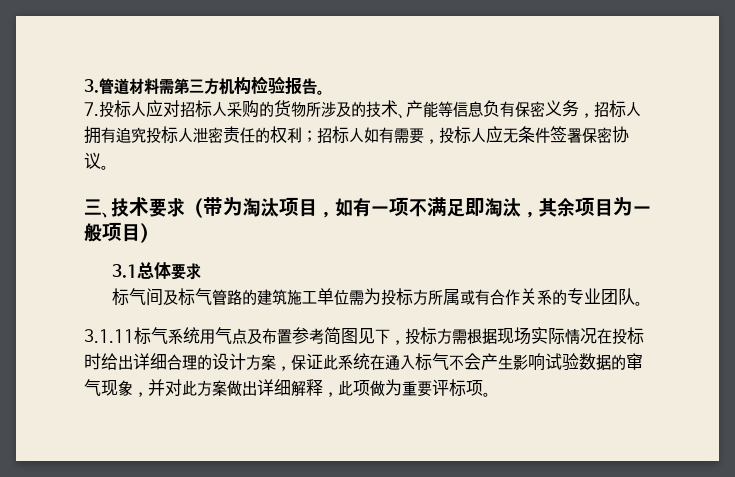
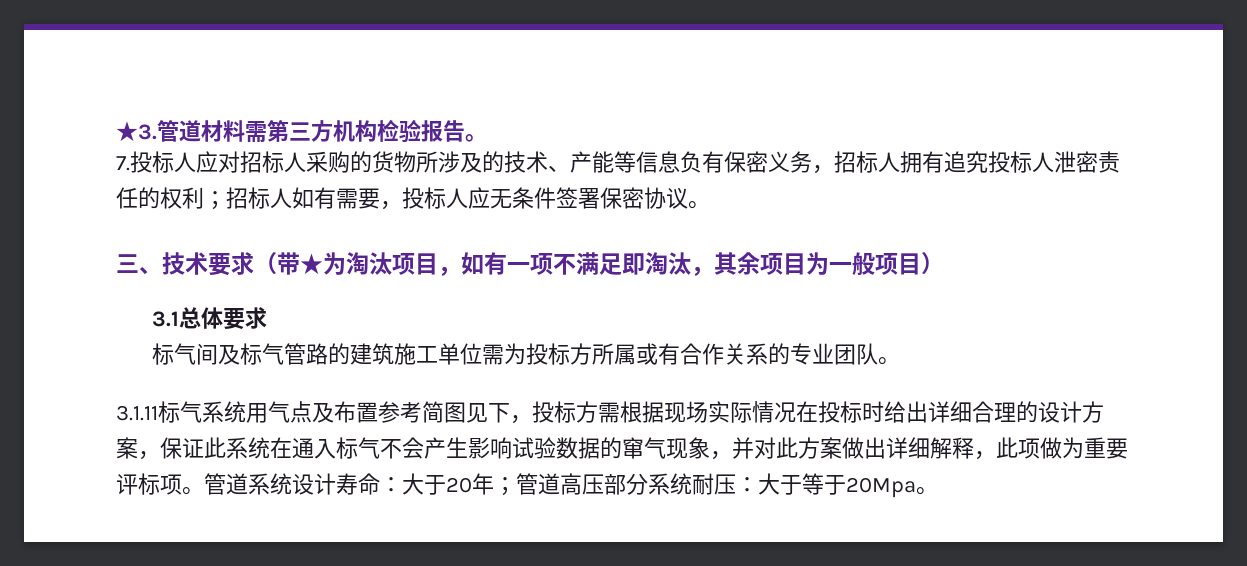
- 3.管道材料需第三方机构检验报告。
+ ★3.管道材料需第三方机构检验报告。
- 三、技术要求（带为淘汰项目，如有一项不满足即淘汰，其余项目为一般项目）
+ 三、技术要求（带★为淘汰项目，如有一项不满足即淘汰，其余项目为一般项目）
+ 管道系统设计寿命：大于20年；管道高压部分系统耐压：大于等于20Mpa。

